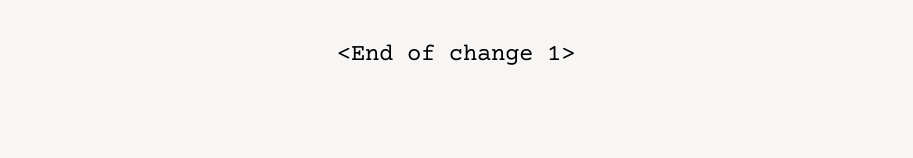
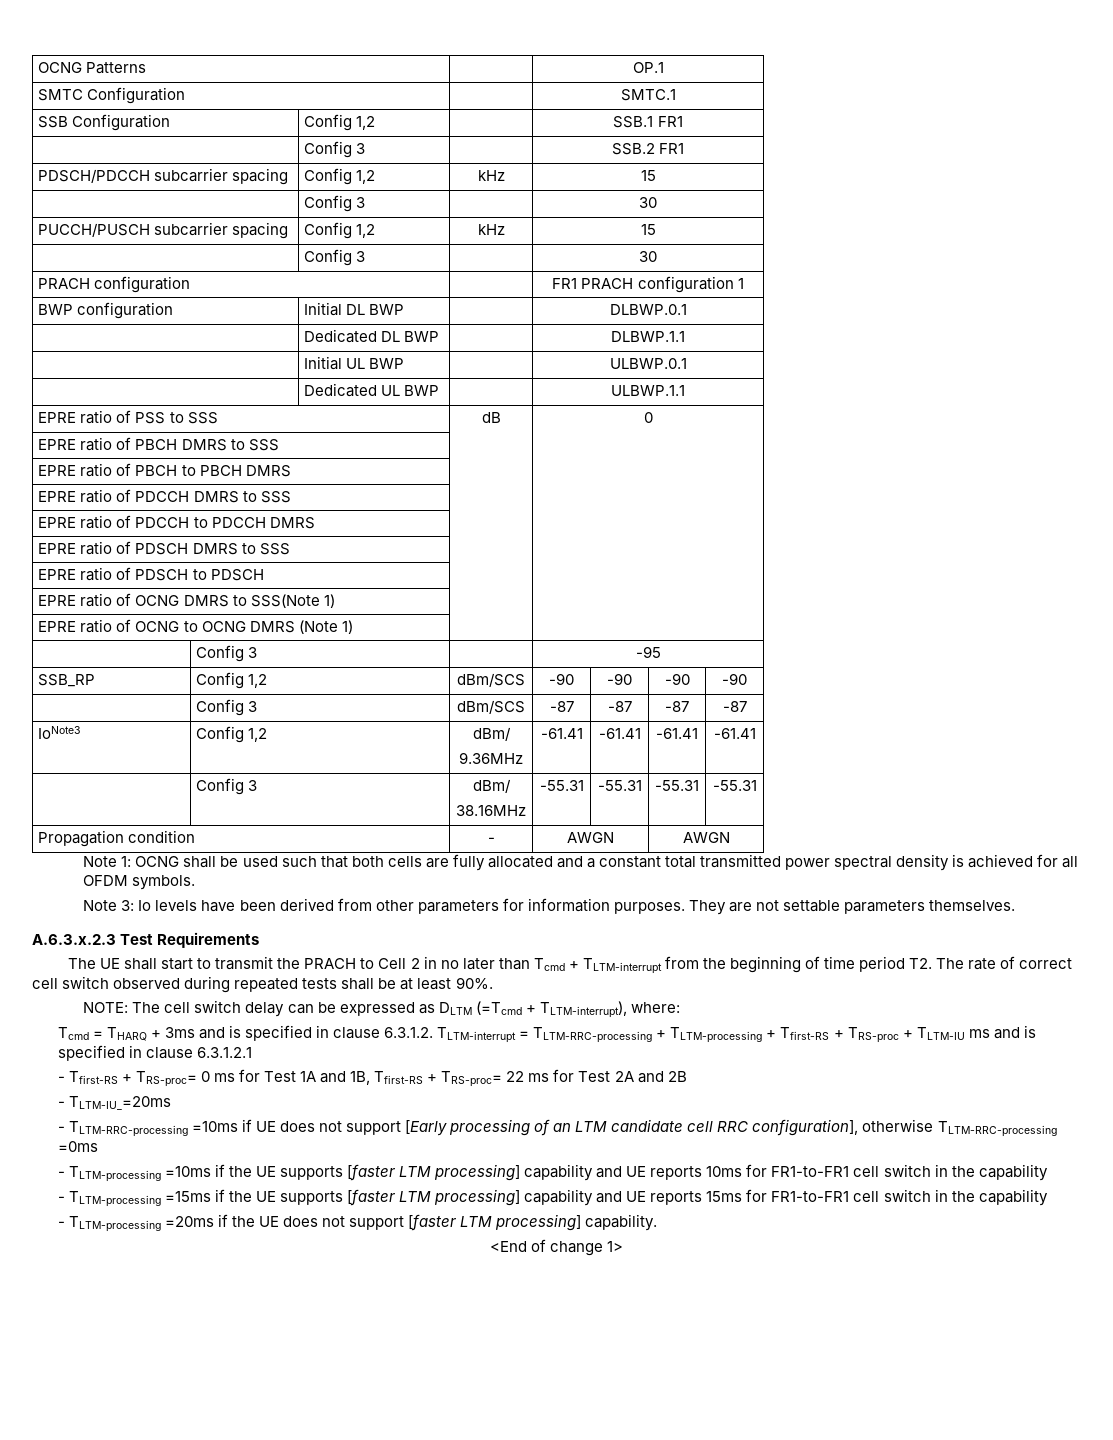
+ OCNG Patterns | | OP.1
+ SMTC Configuration | | SMTC.1
+ SSB Configuration | Config 1,2 | | SSB.1 FR1
+ | Config 3 | | SSB.2 FR1
+ PDSCH/PDCCH subcarrier spacing | Config 1,2 | kHz | 15
+ | Config 3 | | 30
+ PUCCH/PUSCH subcarrier spacing | Config 1,2 | kHz | 15
+ | Config 3 | | 30
+ PRACH configuration | | FR1 PRACH configuration 1
+ BWP configuration | Initial DL BWP | | DLBWP.0.1
+ | Dedicated DL BWP | | DLBWP.1.1
+ | Initial UL BWP | | ULBWP.0.1
+ | Dedicated UL BWP | | ULBWP.1.1
+ EPRE ratio of PSS to SSS | dB | 0
+ EPRE ratio of PBCH DMRS to SSS | |
+ EPRE ratio of PBCH to PBCH DMRS | |
+ EPRE ratio of PDCCH DMRS to SSS | |
+ EPRE ratio of PDCCH to PDCCH DMRS | |
+ EPRE ratio of PDSCH DMRS to SSS | |
+ EPRE ratio of PDSCH to PDSCH | |
+ EPRE ratio of OCNG DMRS to SSS(Note 1) | |
+ EPRE ratio of OCNG to OCNG DMRS (Note 1) | |
+ | Config 3 | | -95
+ SSB_RP | Config 1,2 | dBm/SCS | -90 | -90 | -90 | -90
+ | Config 3 | dBm/SCS | -87 | -87 | -87 | -87
+ IoNote3 | Config 1,2 | dBm/
+ 9.36MHz | -61.41 | -61.41 | -61.41 | -61.41
+ | Config 3 | dBm/
+ 38.16MHz | -55.31 | -55.31 | -55.31 | -55.31
+ Propagation condition | - | AWGN | AWGN
+ Note 1: OCNG shall be used such that both cells are fully allocated and a constant total transmitted power spectral density is achieved for all OFDM symbols.
+ Note 3: Io levels have been derived from other parameters for information purposes. They are not settable parameters themselves.
+ A.6.3.x.2.3 Test Requirements
+ The UE shall start to transmit the PRACH to Cell 2 in no later than Tcmd + TLTM-interrupt from the beginning of time period T2. The rate of correct cell switch observed during repeated tests shall be at least 90%.
+ NOTE: The cell switch delay can be expressed as DLTM (=Tcmd + TLTM-interrupt), where:
+ Tcmd = THARQ + 3ms and is specified in clause 6.3.1.2. TLTM-interrupt = TLTM-RRC-processing + TLTM-processing + Tfirst-RS + TRS-proc + TLTM-IU ms and is specified in clause 6.3.1.2.1
+ - Tfirst-RS + TRS-proc= 0 ms for Test 1A and 1B, Tfirst-RS + TRS-proc= 22 ms for Test 2A and 2B
+ - TLTM-IU_=20ms
+ - TLTM-RRC-processing =10ms if UE does not support [Early processing of an LTM candidate cell RRC configuration], otherwise TLTM-RRC-processing =0ms
+ - TLTM-processing =10ms if the UE supports [faster LTM processing] capability and UE reports 10ms for FR1-to-FR1 cell switch in the capability
+ - TLTM-processing =15ms if the UE supports [faster LTM processing] capability and UE reports 15ms for FR1-to-FR1 cell switch in the capability
+ - TLTM-processing =20ms if the UE does not support [faster LTM processing] capability.

